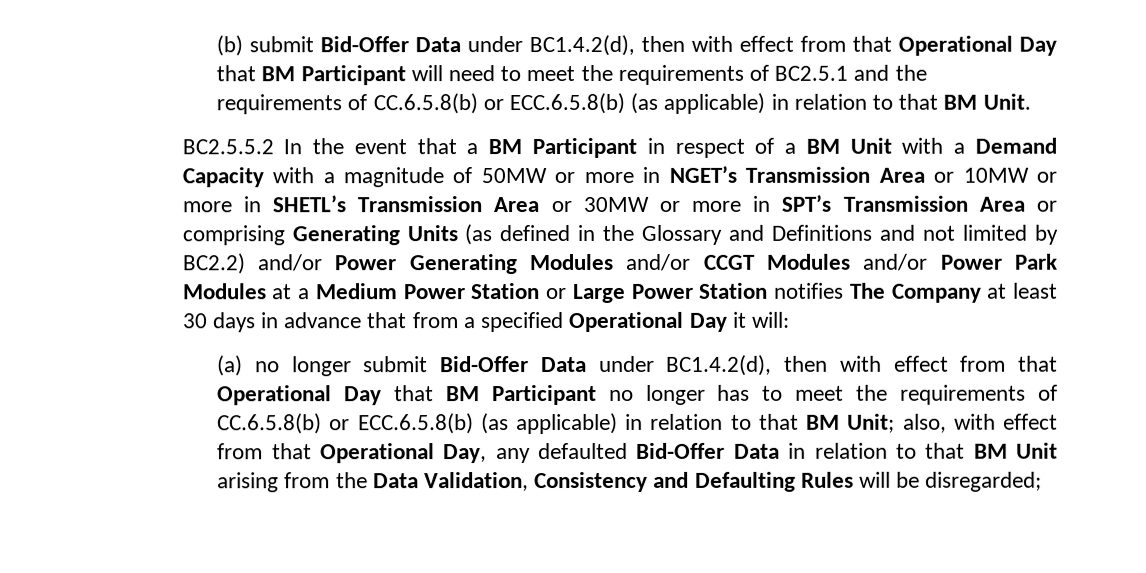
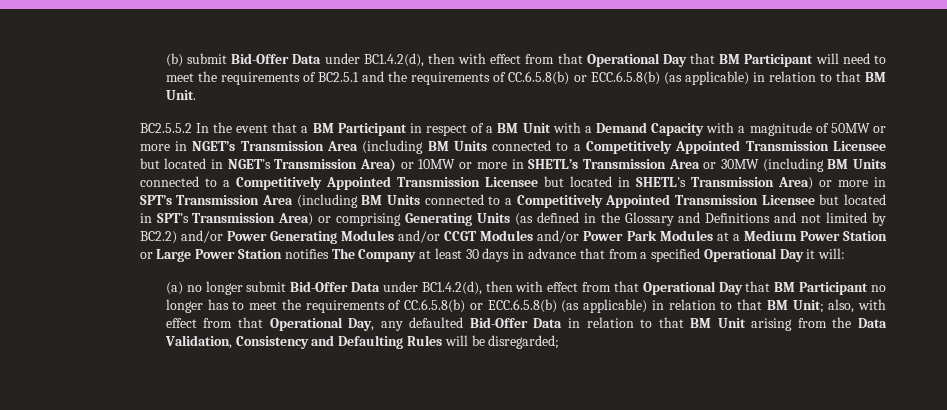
- BC2.5.5.2 In the event that a BM Participant in respect of a BM Unit with a Demand Capacity with a magnitude of 50MW or more in NGET’s Transmission Area or 10MW or more in SHETL’s Transmission Area or 30MW or more in SPT’s Transmission Area or comprising Generating Units (as defined in the Glossary and Definitions and not limited by BC2.2) and/or Power Generating Modules and/or CCGT Modules and/or Power Park Modules at a Medium Power Station or Large Power Station notifies The Company at least 30 days in advance that from a specified Operational Day it will:
+ BC2.5.5.2 In the event that a BM Participant in respect of a BM Unit with a Demand Capacity with a magnitude of 50MW or more in NGET’s Transmission Area (including BM Units connected to a Competitively Appointed Transmission Licensee but located in NGET’s Transmission Area) or 10MW or more in SHETL’s Transmission Area or 30MW (including BM Units connected to a Competitively Appointed Transmission Licensee but located in SHETL’s Transmission Area) or more in SPT’s Transmission Area (including BM Units connected to a Competitively Appointed Transmission Licensee but located in SPT’s Transmission Area) or comprising Generating Units (as defined in the Glossary and Definitions and not limited by BC2.2) and/or Power Generating Modules and/or CCGT Modules and/or Power Park Modules at a Medium Power Station or Large Power Station notifies The Company at least 30 days in advance that from a specified Operational Day it will:

